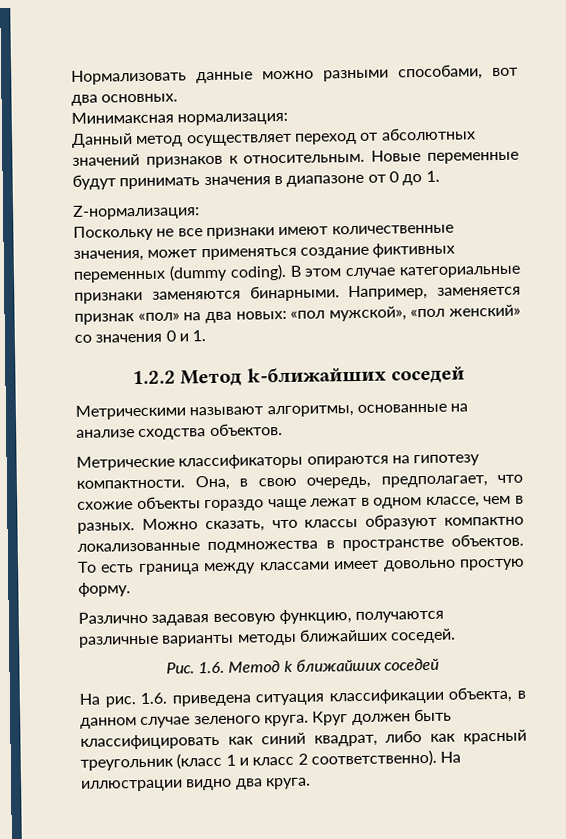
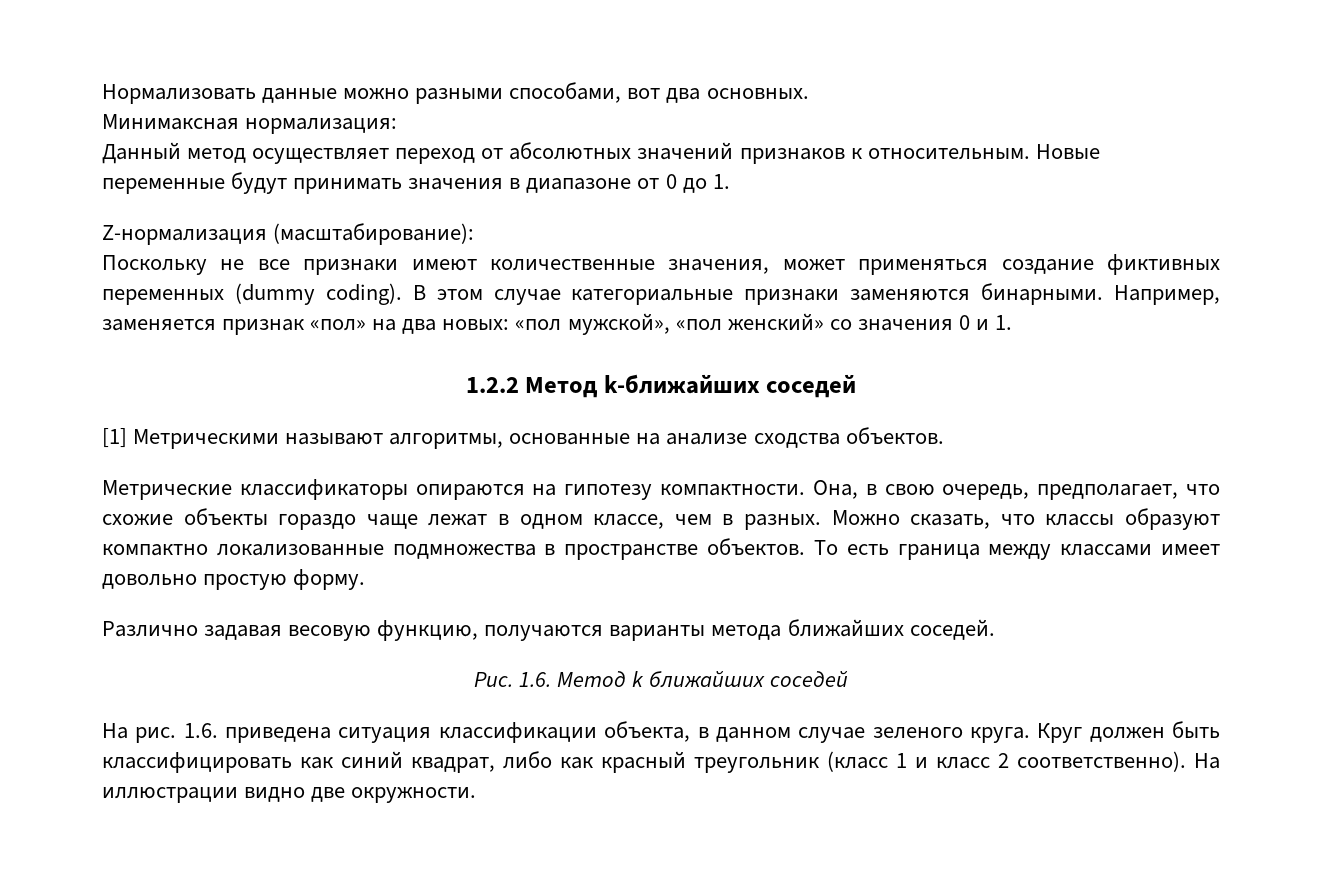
- Z-нормализация:
+ Z-нормализация (масштабирование):
- Метрическими называют алгоритмы, основанные на анализе сходства объектов.
+ [1] Метрическими называют алгоритмы, основанные на анализе сходства объектов.
- Различно задавая весовую функцию, получаются различные варианты методы ближайших соседей.
+ Различно задавая весовую функцию, получаются варианты метода ближайших соседей.
- На иллюстрации видно два круга.
+ На иллюстрации видно две окружности.

